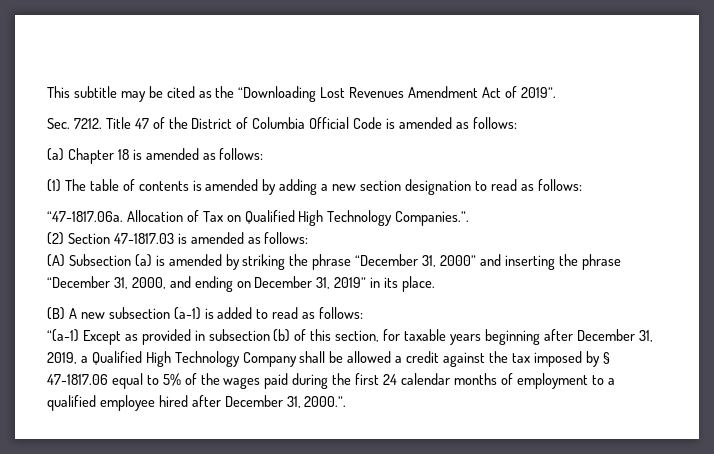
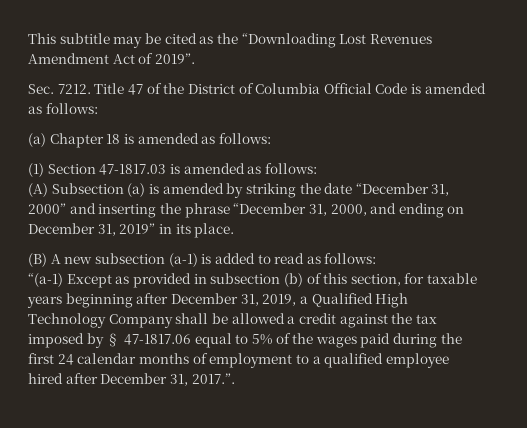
- (1) The table of contents is amended by adding a new section designation to read as follows:
- “47-1817.06a. Allocation of Tax on Qualified High Technology Companies.”.
- (2) Section 47-1817.03 is amended as follows:
+ (1) Section 47-1817.03 is amended as follows:
- (A) Subsection (a) is amended by striking the phrase “December 31, 2000” and inserting the phrase “December 31, 2000, and ending on December 31, 2019” in its place.
+ (A) Subsection (a) is amended by striking the date “December 31, 2000” and inserting the phrase “December 31, 2000, and ending on December 31, 2019” in its place.
- “(a-1) Except as provided in subsection (b) of this section, for taxable years beginning after December 31, 2019, a Qualified High Technology Company shall be allowed a credit against the tax imposed by § 47-1817.06 equal to 5% of the wages paid during the first 24 calendar months of employment to a qualified employee hired after December 31, 2000.”.
+ “(a-1) Except as provided in subsection (b) of this section, for taxable years beginning after December 31, 2019, a Qualified High Technology Company shall be allowed a credit against the tax imposed by § 47-1817.06 equal to 5% of the wages paid during the first 24 calendar months of employment to a qualified employee hired after December 31, 2017.”.

